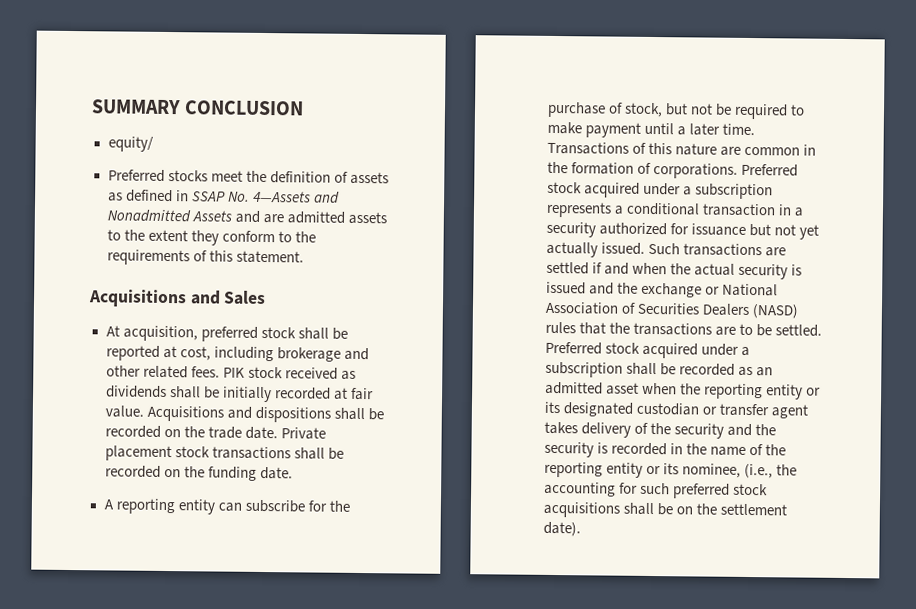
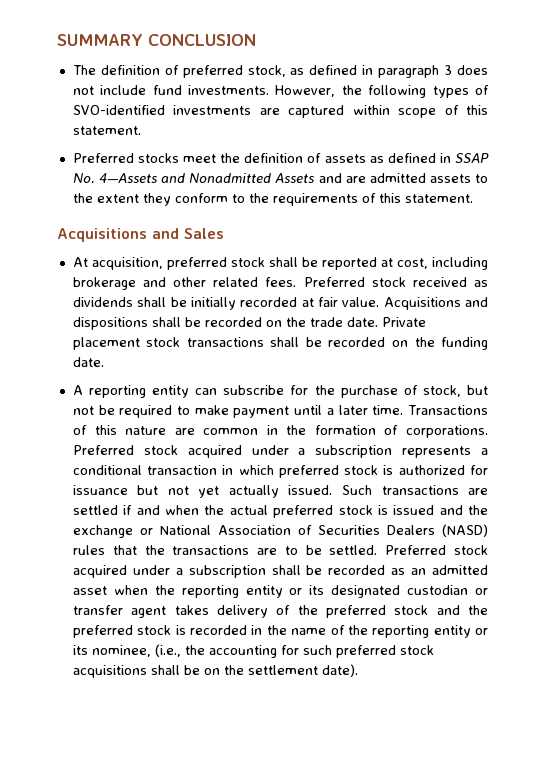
- equity/
+ The definition of preferred stock, as defined in paragraph 3 does not include fund investments. However, the following types of SVO-identified investments are captured within scope of this statement.
- PIK stock received as dividends shall be initially recorded at fair value.
+ Preferred stock received as dividends shall be initially recorded at fair value.
- Preferred stock acquired under a subscription represents a conditional transaction in a security authorized for issuance but not yet actually issued.
+ Preferred stock acquired under a subscription represents a conditional transaction in which preferred stock is authorized for issuance but not yet actually issued.
- Such transactions are settled if and when the actual security is issued and the exchange or National Association of Securities Dealers (NASD) rules that the transactions are to be settled.
+ Such transactions are settled if and when the actual preferred stock is issued and the exchange or National Association of Securities Dealers (NASD) rules that the transactions are to be settled.
- Preferred stock acquired under a subscription shall be recorded as an admitted asset when the reporting entity or its designated custodian or transfer agent takes delivery of the security and the security is recorded in the name of the reporting entity or its nominee, (i.e., the accounting for such preferred stock acquisitions shall be on the settlement date).
+ Preferred stock acquired under a subscription shall be recorded as an admitted asset when the reporting entity or its designated custodian or transfer agent takes delivery of the preferred stock and the preferred stock is recorded in the name of the reporting entity or its nominee, (i.e., the accounting for such preferred stock acquisitions shall be on the settlement date).

